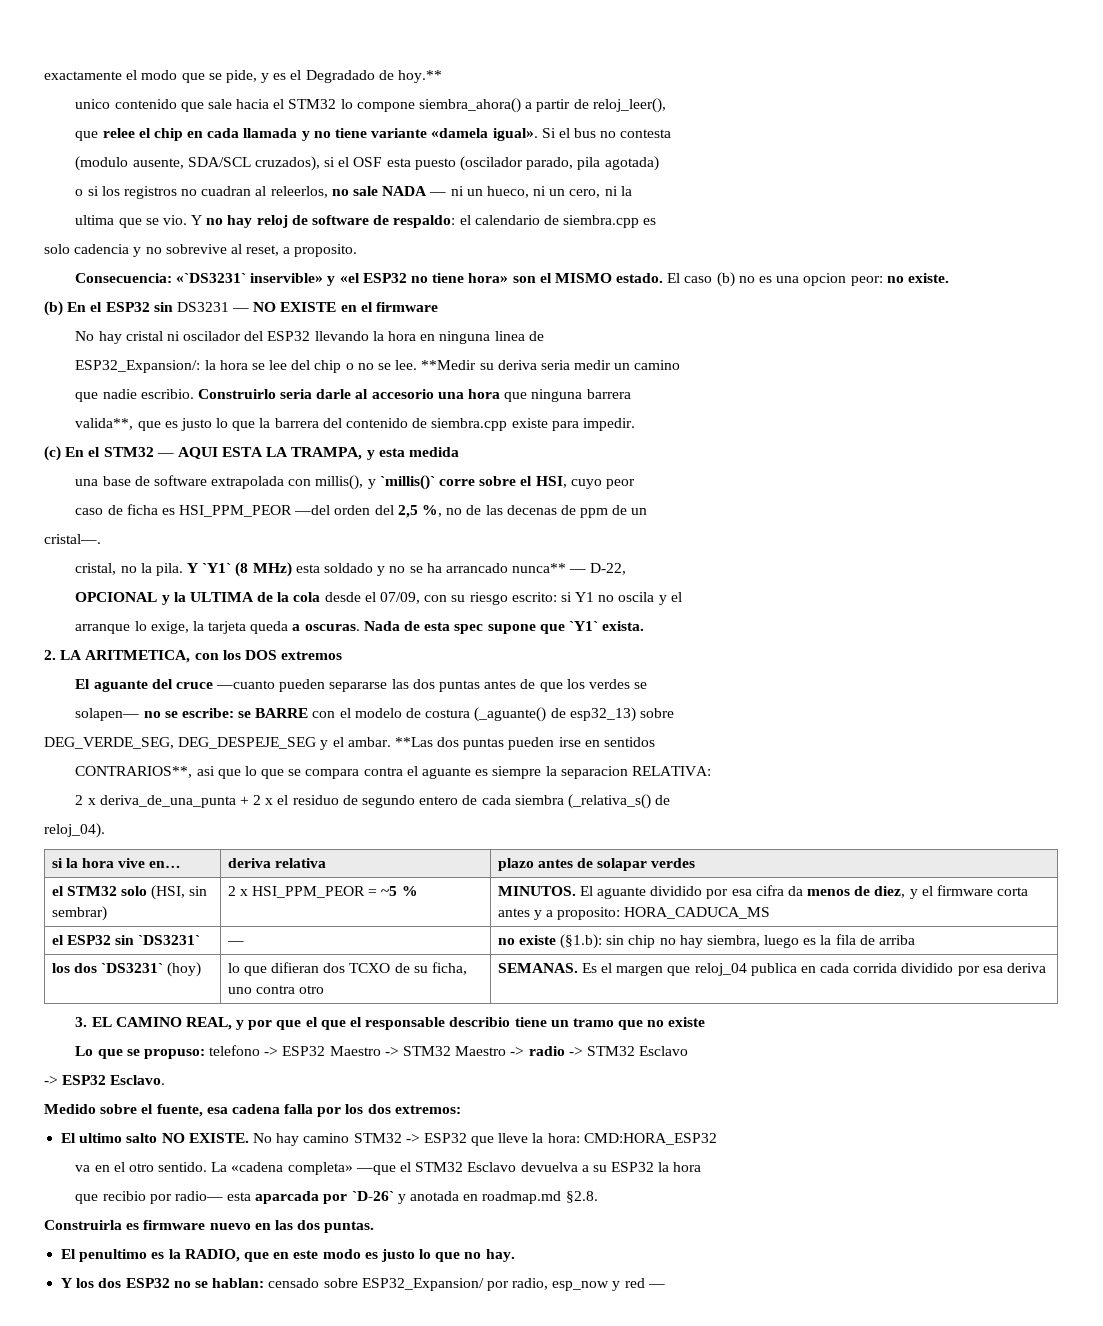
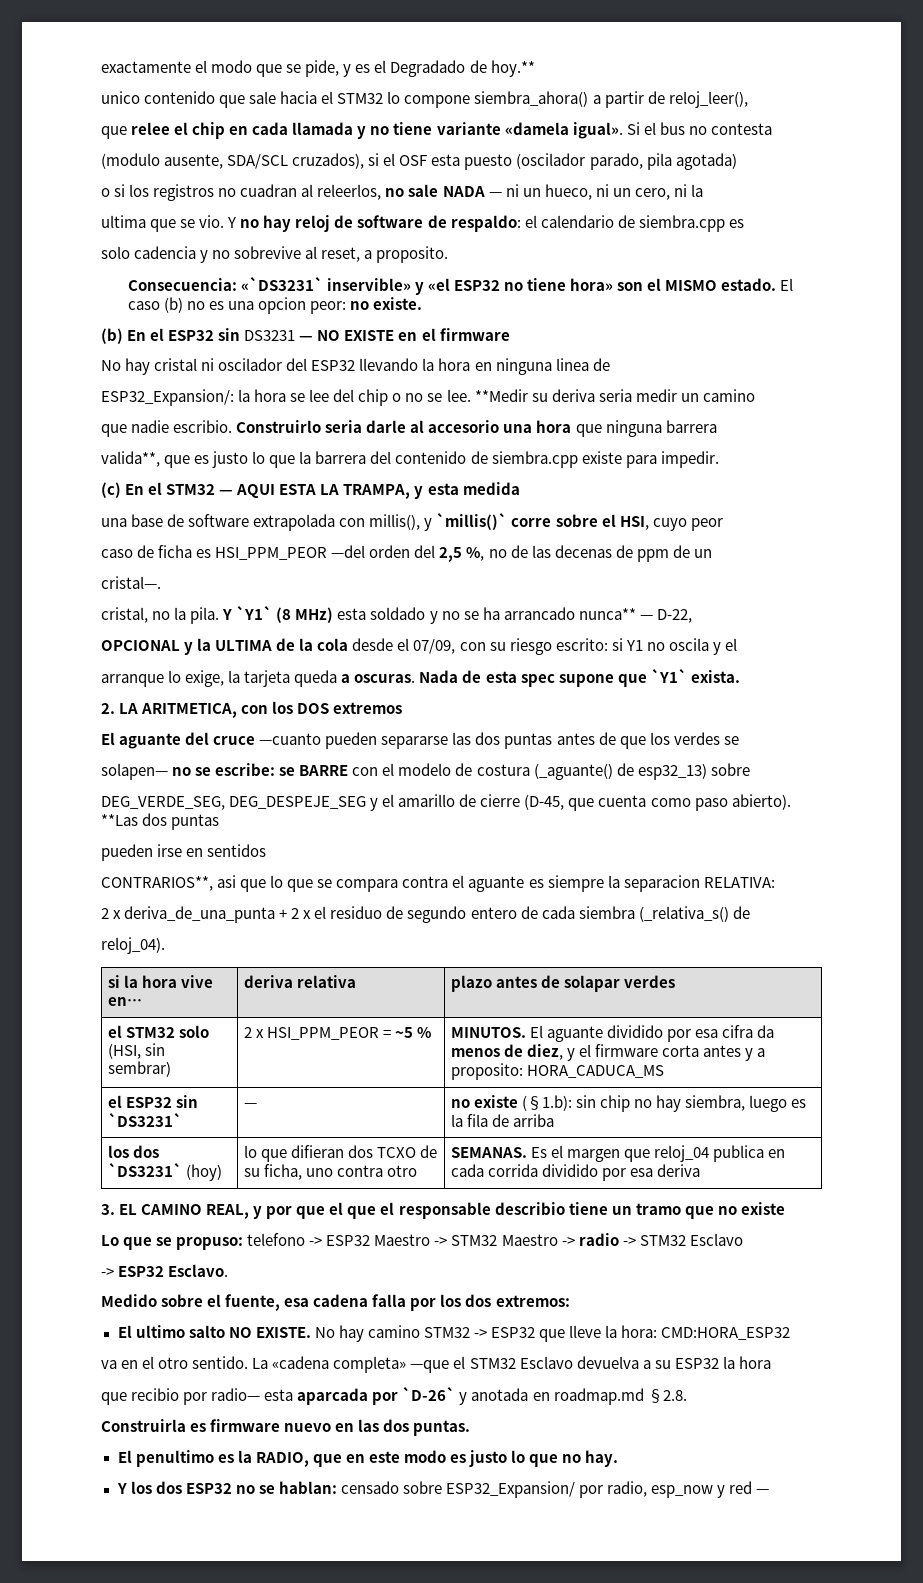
- DEG_VERDE_SEG, DEG_DESPEJE_SEG y el ambar.
+ DEG_VERDE_SEG, DEG_DESPEJE_SEG y el amarillo de cierre (D-45, que cuenta como paso abierto).
- **Las dos puntas pueden irse en sentidos
+ **Las dos puntas
+ pueden irse en sentidos

